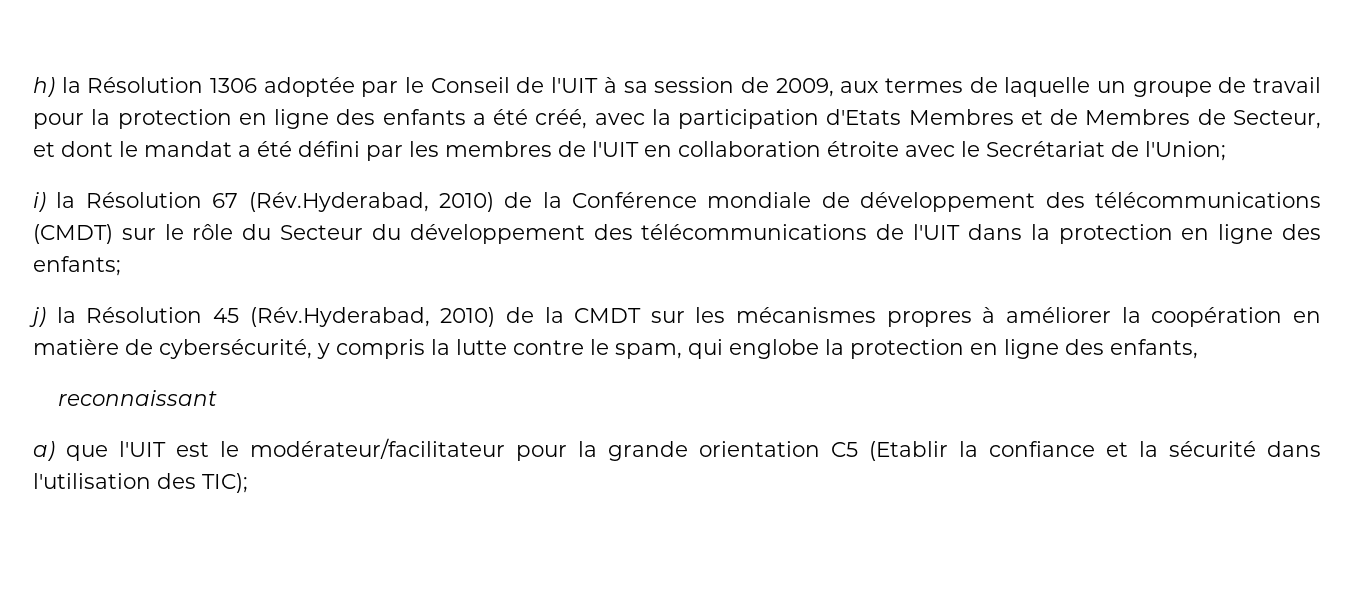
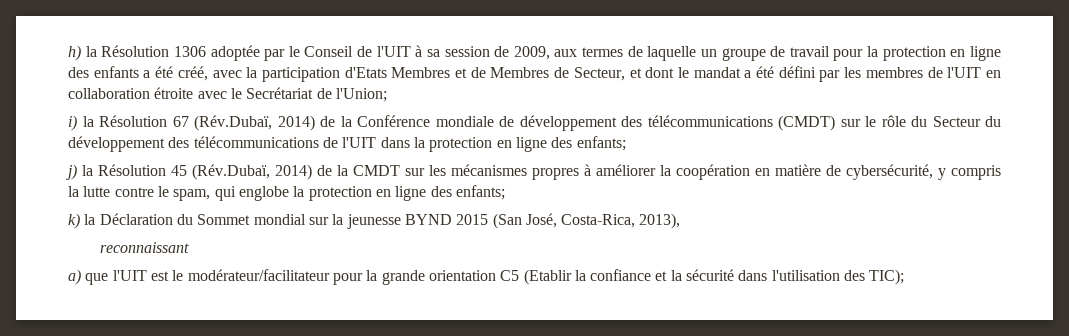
- i) la Résolution 67 (Rév.Hyderabad, 2010) de la Conférence mondiale de développement des télécommunications (CMDT) sur le rôle du Secteur du développement des télécommunications de l'UIT dans la protection en ligne des enfants;
+ i) la Résolution 67 (Rév.Dubaï, 2014) de la Conférence mondiale de développement des télécommunications (CMDT) sur le rôle du Secteur du développement des télécommunications de l'UIT dans la protection en ligne des enfants;
- j) la Résolution 45 (Rév.Hyderabad, 2010) de la CMDT sur les mécanismes propres à améliorer la coopération en matière de cybersécurité, y compris la lutte contre le spam, qui englobe la protection en ligne des enfants,
+ j) la Résolution 45 (Rév.Dubaï, 2014) de la CMDT sur les mécanismes propres à améliorer la coopération en matière de cybersécurité, y compris la lutte contre le spam, qui englobe la protection en ligne des enfants;
+ k) la Déclaration du Sommet mondial sur la jeunesse BYND 2015 (San José, Costa-Rica, 2013),

